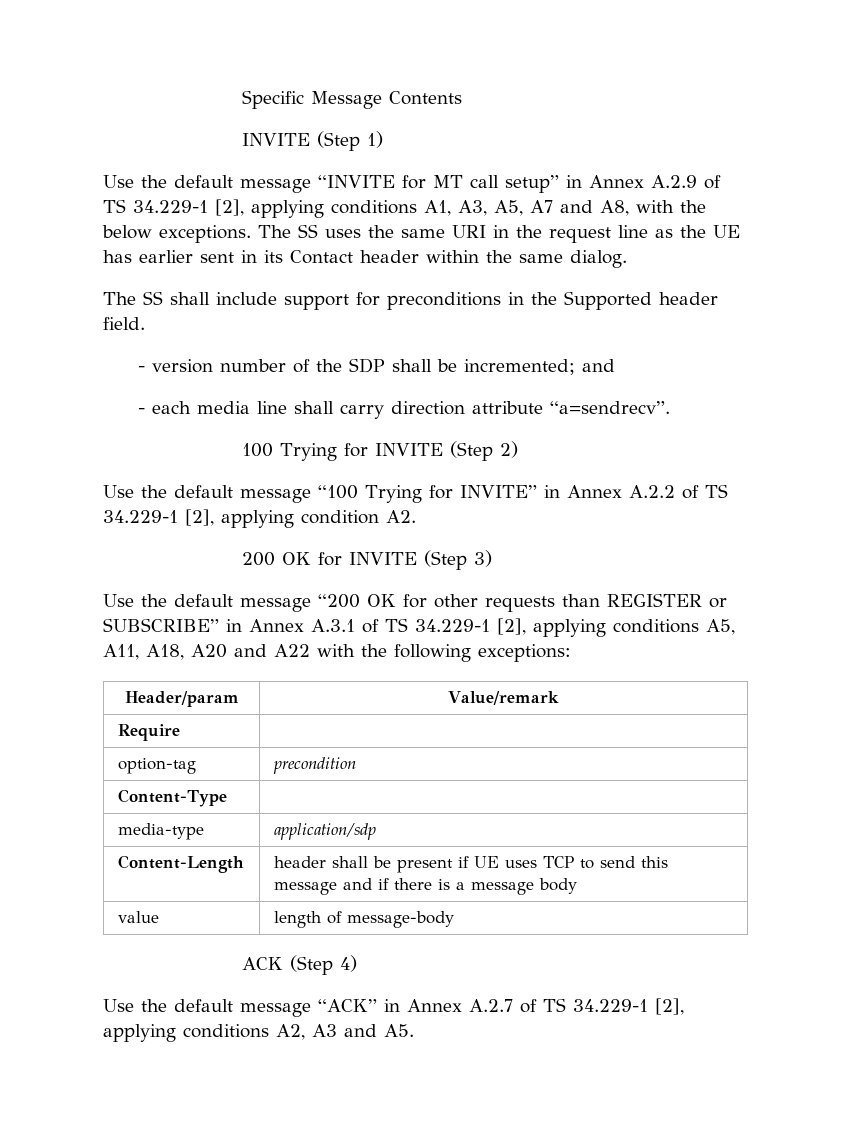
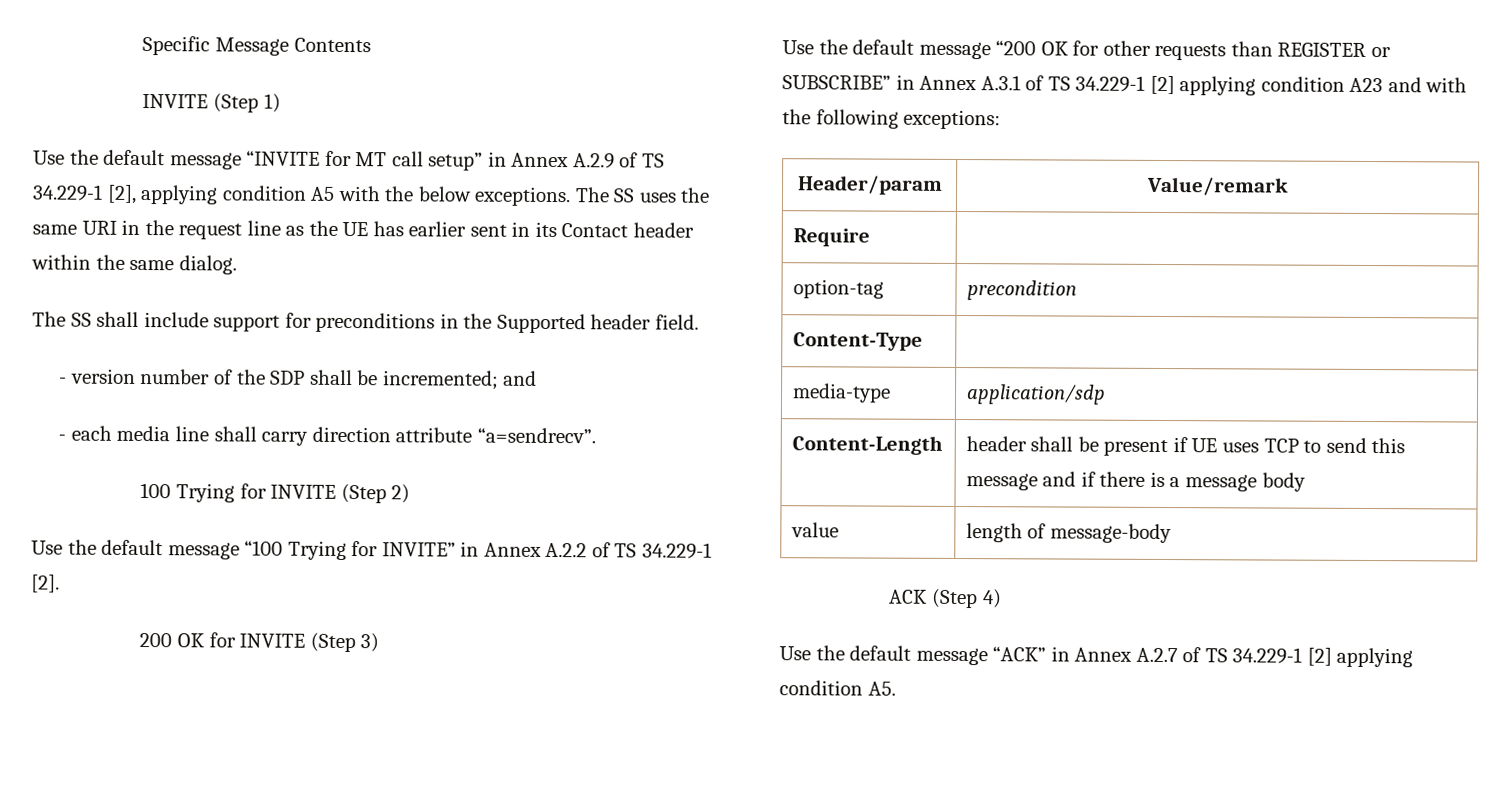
- Use the default message “INVITE for MT call setup” in Annex A.2.9 of TS 34.229-1 [2], applying conditions A1, A3, A5, A7 and A8, with the below exceptions.
+ Use the default message “INVITE for MT call setup” in Annex A.2.9 of TS 34.229-1 [2], applying condition A5 with the below exceptions.
- Use the default message “100 Trying for INVITE” in Annex A.2.2 of TS 34.229-1 [2], applying condition A2.
+ Use the default message “100 Trying for INVITE” in Annex A.2.2 of TS 34.229-1 [2].
- Use the default message “200 OK for other requests than REGISTER or SUBSCRIBE” in Annex A.3.1 of TS 34.229-1 [2], applying conditions A5, A11, A18, A20 and A22 with the following exceptions:
+ Use the default message “200 OK for other requests than REGISTER or SUBSCRIBE” in Annex A.3.1 of TS 34.229-1 [2] applying condition A23 and with the following exceptions:
- Use the default message “ACK” in Annex A.2.7 of TS 34.229-1 [2], applying conditions A2, A3 and A5.
+ Use the default message “ACK” in Annex A.2.7 of TS 34.229-1 [2] applying condition A5.

